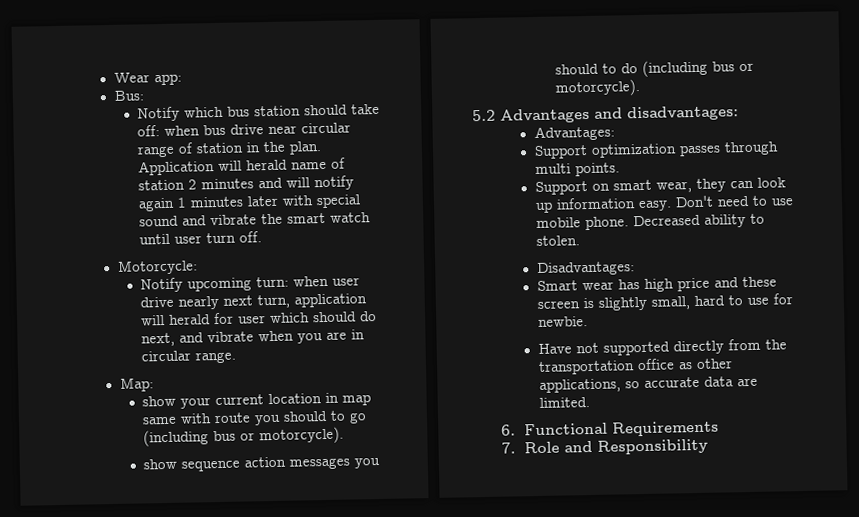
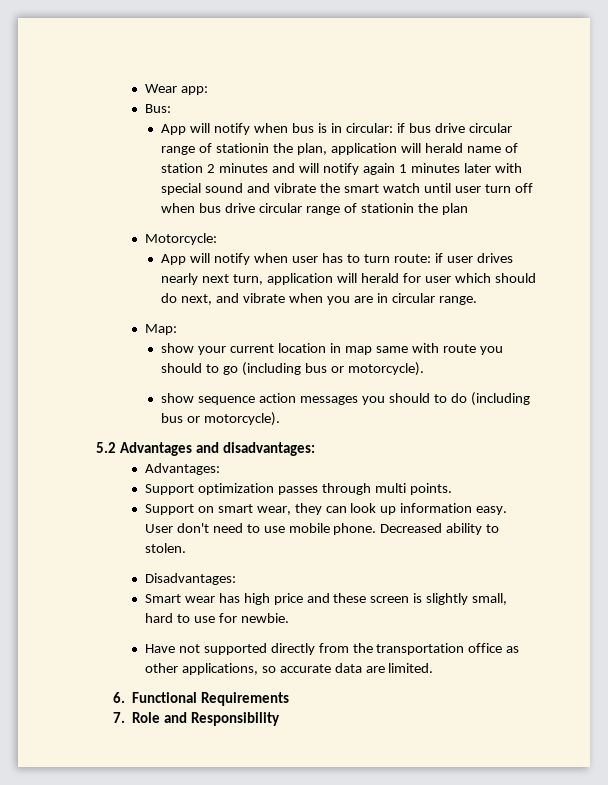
- Notify which bus station should take off: when bus drive near circular range of station in the plan. Application will herald name of station 2 minutes and will notify again 1 minutes later with special sound and vibrate the smart watch until user turn off.
+ App will notify when bus is in circular: if bus drive circular range of stationin the plan, application will herald name of station 2 minutes and will notify again 1 minutes later with special sound and vibrate the smart watch until user turn off when bus drive circular range of stationin the plan
  Motorcycle:
- Notify upcoming turn: when user drive nearly next turn, application will herald for user which should do next, and vibrate when you are in circular range.
+ App will notify when user has to turn route: if user drives nearly next turn, application will herald for user which should do next, and vibrate when you are in circular range.
- Don't need to use mobile phone.
+ User don't need to use mobile phone.

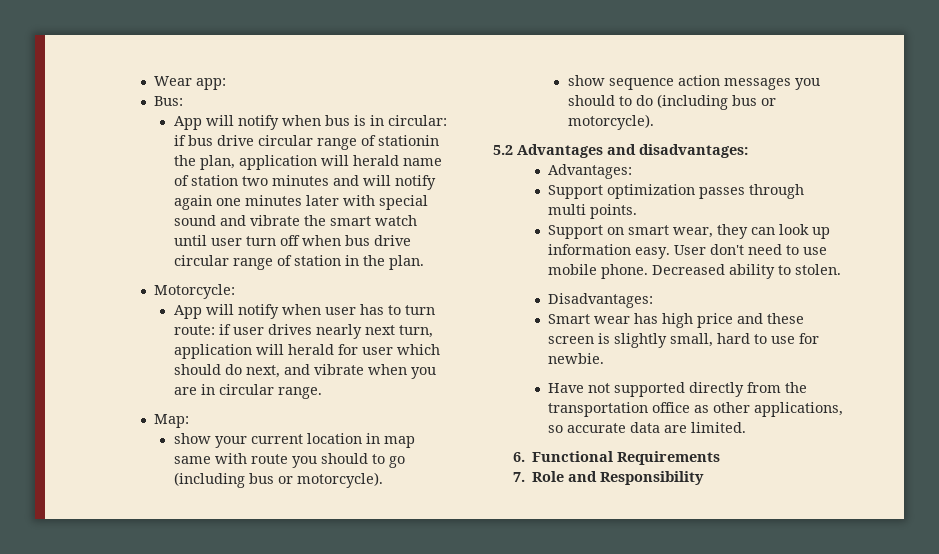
- App will notify when bus is in circular: if bus drive circular range of stationin the plan, application will herald name of station 2 minutes and will notify again 1 minutes later with special sound and vibrate the smart watch until user turn off when bus drive circular range of stationin the plan
+ App will notify when bus is in circular: if bus drive circular range of stationin the plan, application will herald name of station two minutes and will notify again one minutes later with special sound and vibrate the smart watch until user turn off when bus drive circular range of station in the plan.

